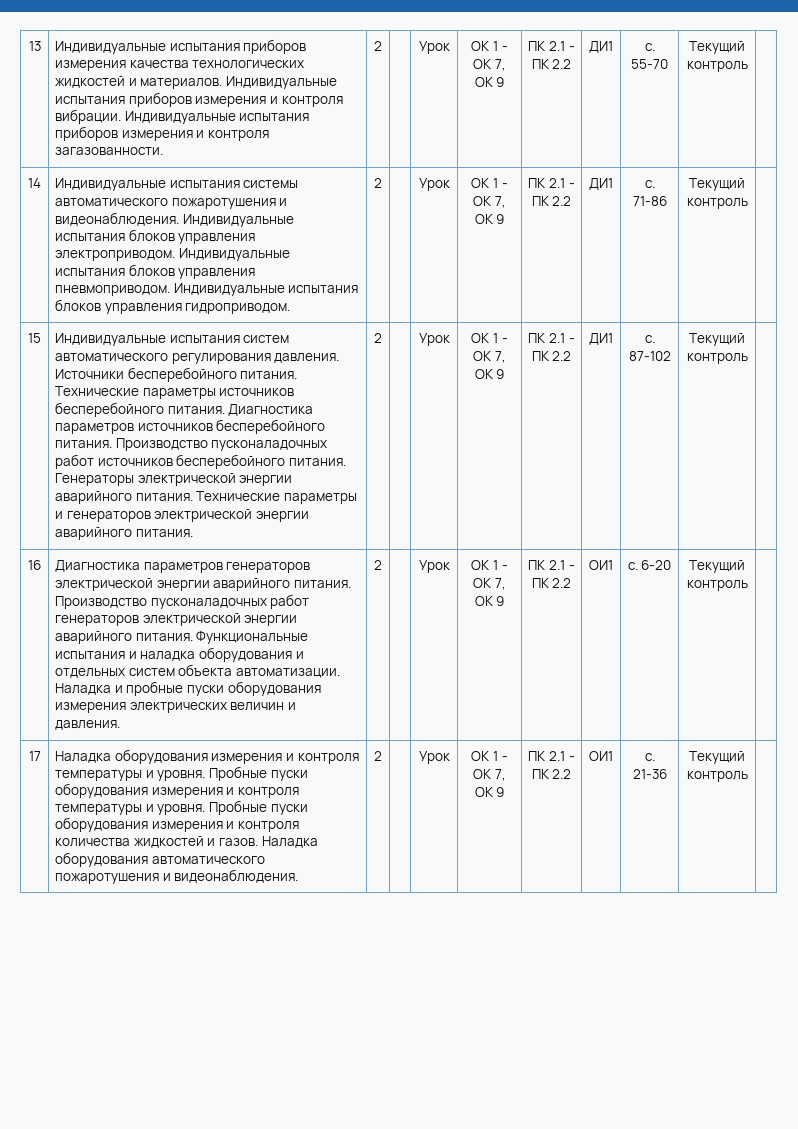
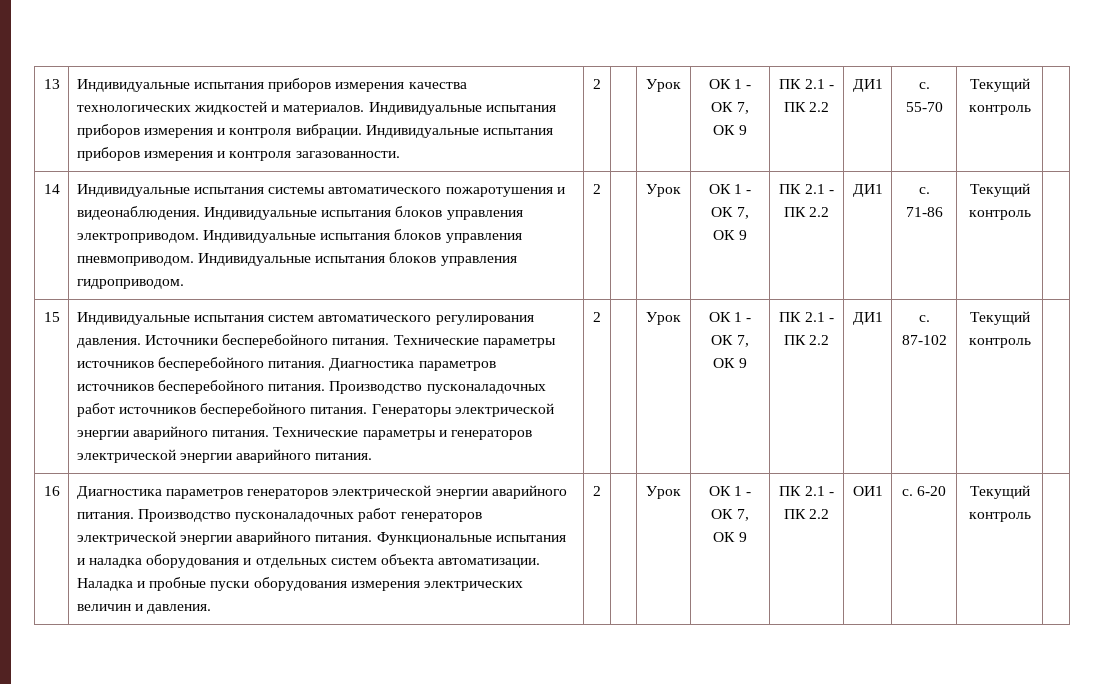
- 17 | Наладка оборудования измерения и контроля температуры и уровня. Пробные пуски оборудования измерения и контроля температуры и уровня. Пробные пуски оборудования измерения и контроля количества жидкостей и газов. Наладка оборудования автоматического пожаротушения и видеонаблюдения. | 2 | | Урок | ОК 1 - ОК 7, ОК 9 | ПК 2.1 - ПК 2.2 | ОИ1 | с. 21-36 | Текущий контроль

